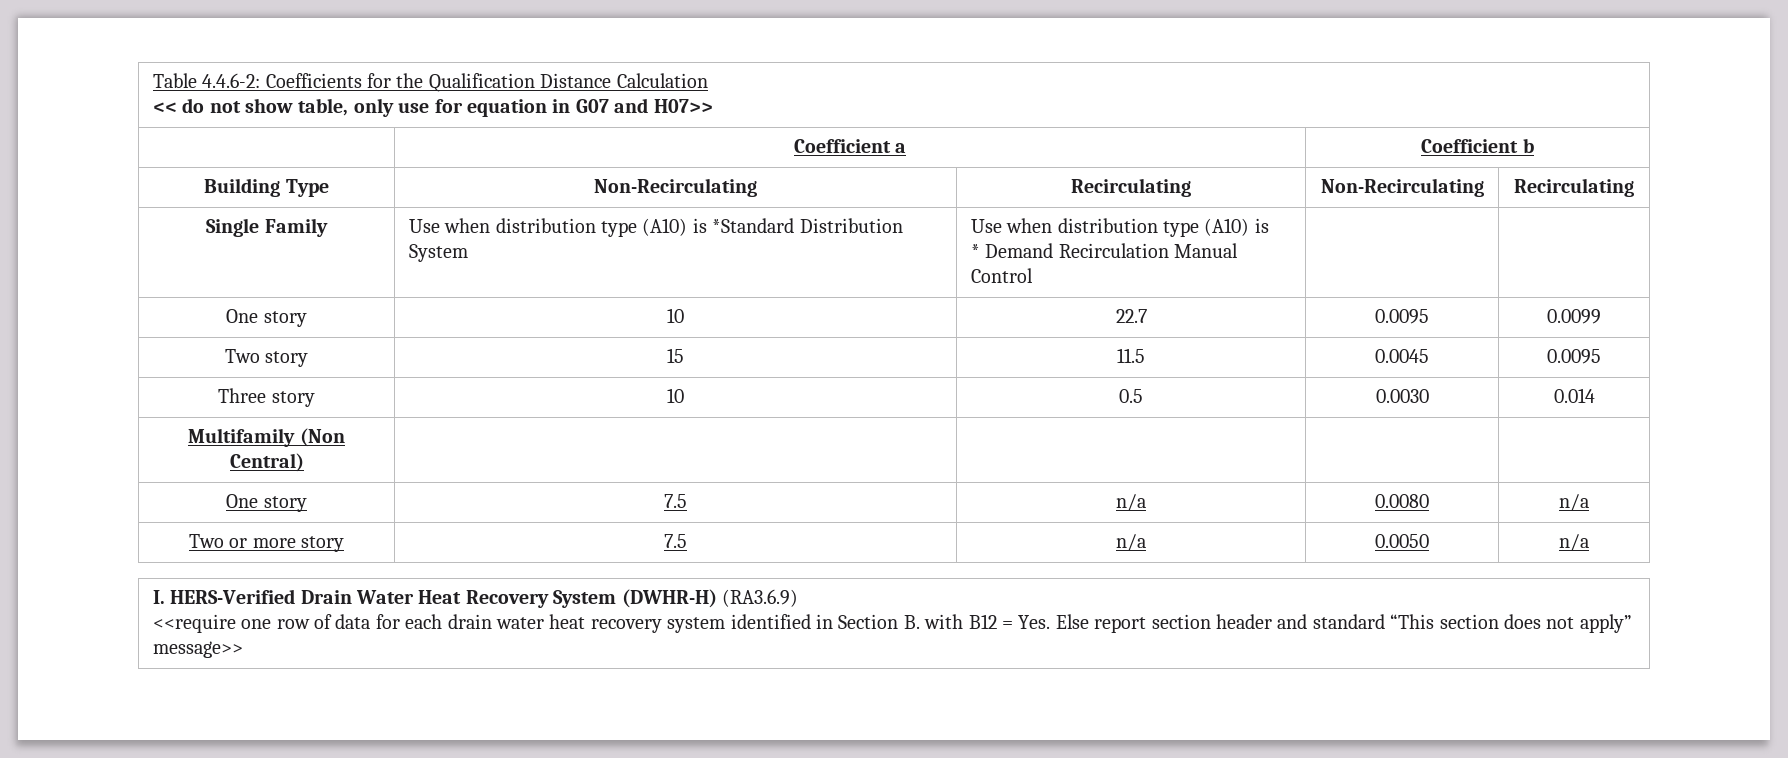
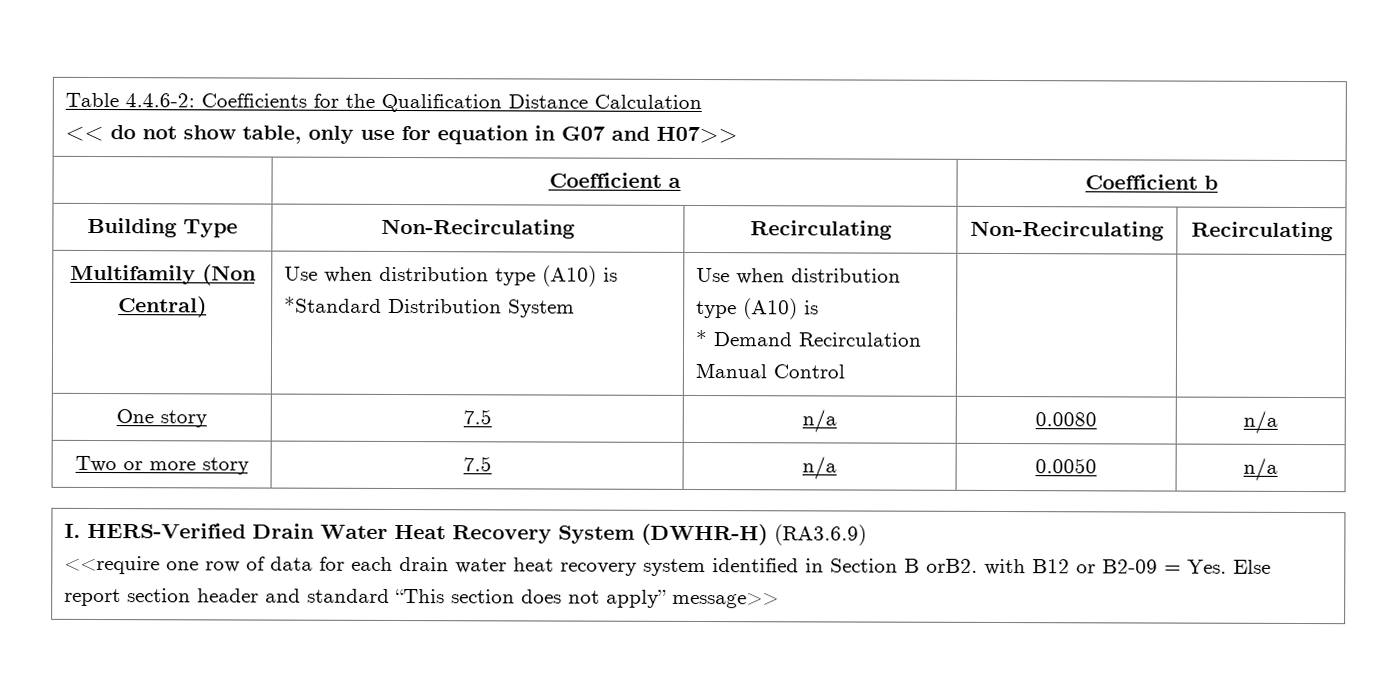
- Single Family | Use when distribution type (A10) is *Standard Distribution System | Use when distribution type (A10) is
+ Multifamily (Non Central) | Use when distribution type (A10) is *Standard Distribution System | Use when distribution type (A10) is
- One story | 10 | 22.7 | 0.0095 | 0.0099
- Two story | 15 | 11.5 | 0.0045 | 0.0095
- Three story | 10 | 0.5 | 0.0030 | 0.014
- Multifamily (Non Central) | | | |
- <<require one row of data for each drain water heat recovery system identified in Section B. with B12 = Yes. Else report section header and standard “This section does not apply” message>>
+ <<require one row of data for each drain water heat recovery system identified in Section B orB2. with B12 or B2-09 = Yes. Else report section header and standard “This section does not apply” message>>

